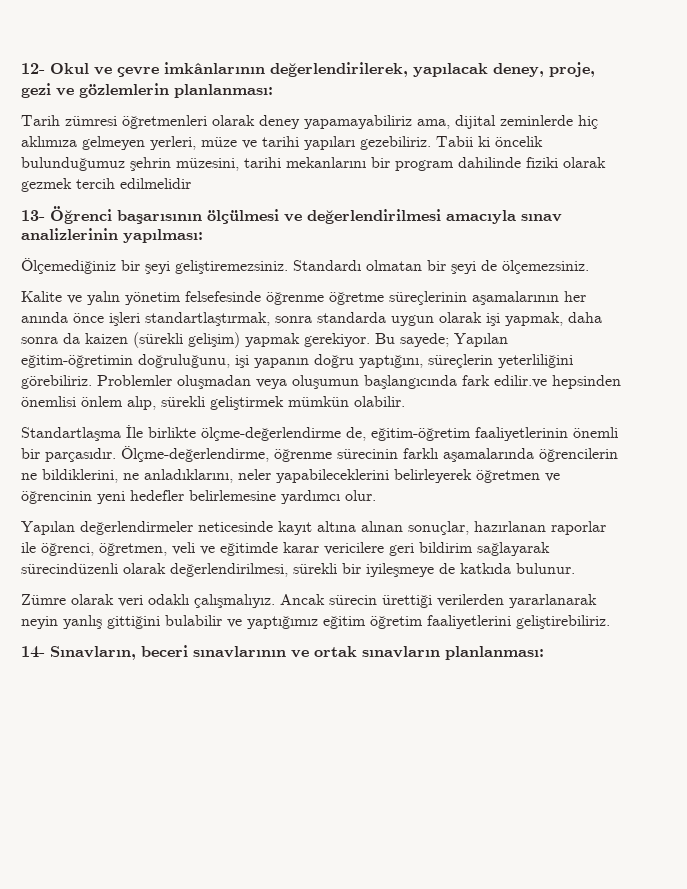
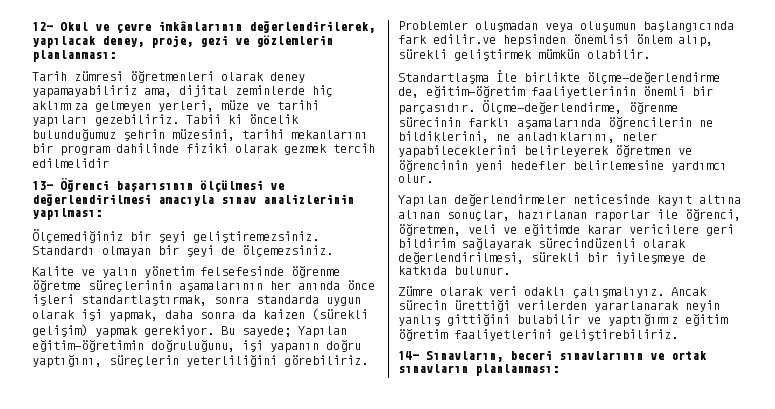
- Standardı olmatan bir şeyi de ölçemezsiniz.
+ Standardı olmayan bir şeyi de ölçemezsiniz.

